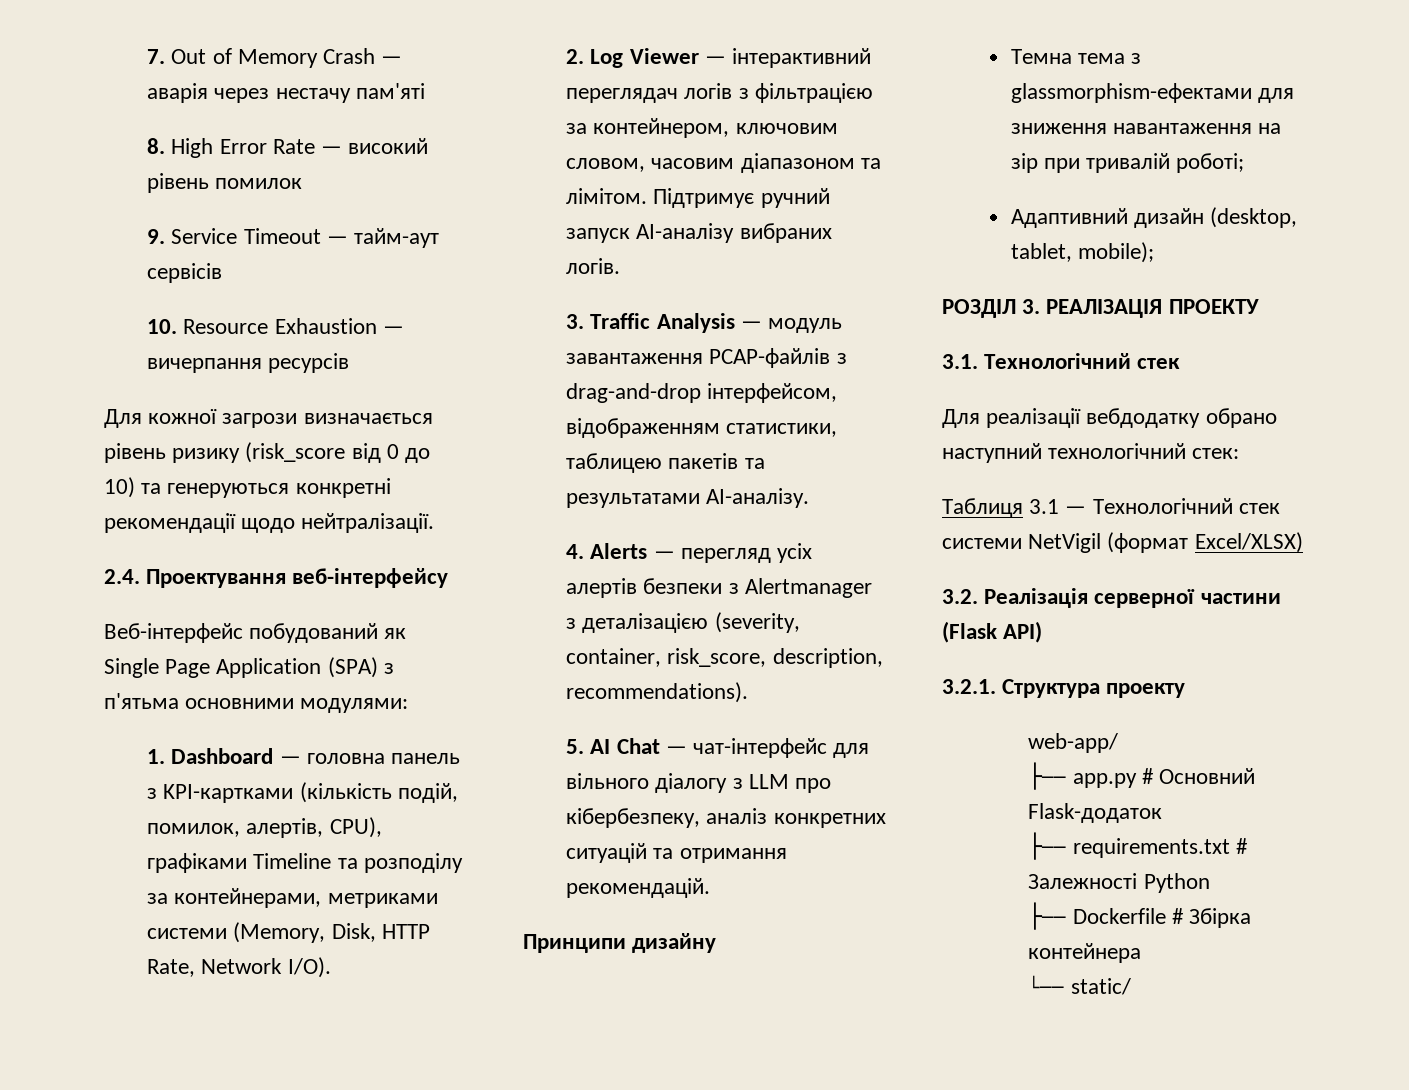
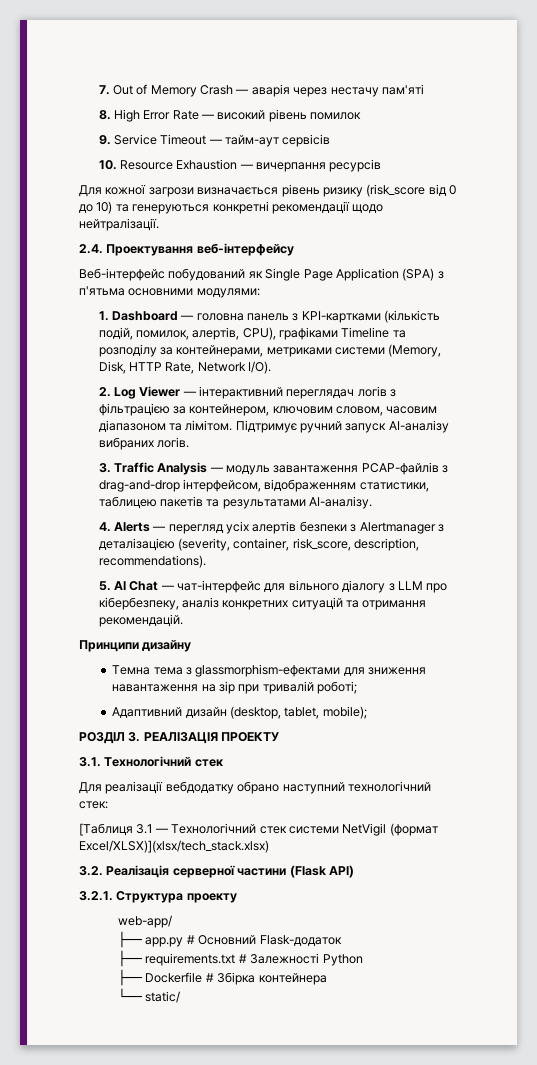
- Таблиця 3.1 — Технологічний стек системи NetVigil (формат Excel/XLSX)
+ [Таблиця 3.1 — Технологічний стек системи NetVigil (формат Excel/XLSX)](xlsx/tech_stack.xlsx)

